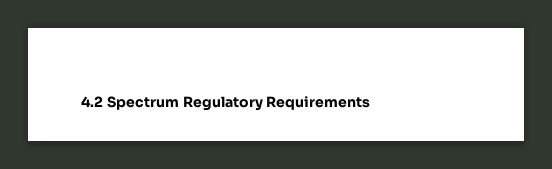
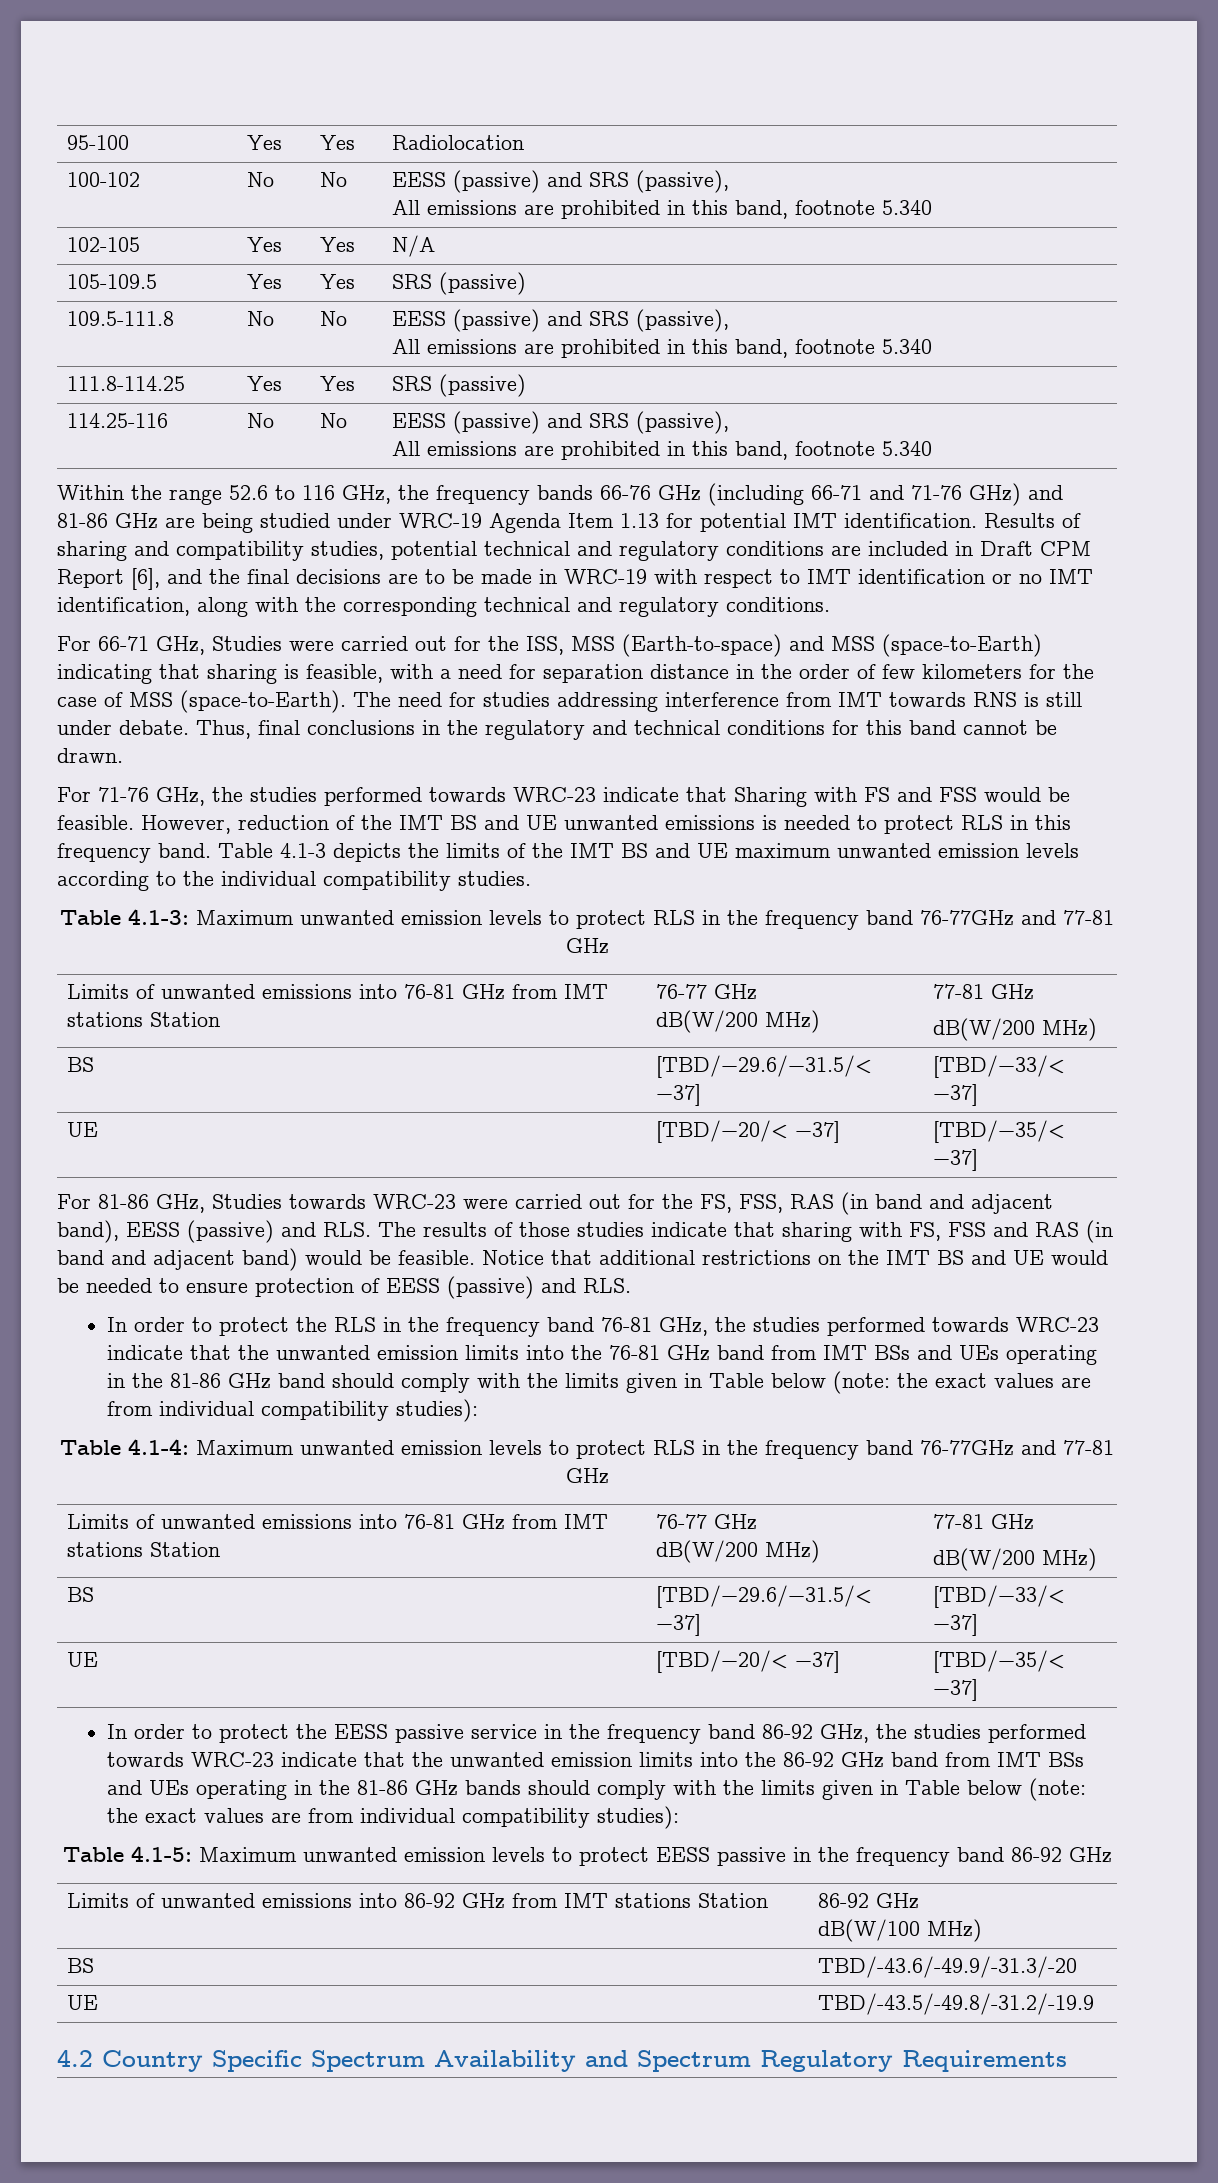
- 4.2 Spectrum Regulatory Requirements
+ 95-100 | Yes | Yes | Radiolocation
+ 100-102 | No | No | EESS (passive) and SRS (passive),
+ All emissions are prohibited in this band, footnote 5.340
+ 102-105 | Yes | Yes | N/A
+ 105-109.5 | Yes | Yes | SRS (passive)
+ 109.5-111.8 | No | No | EESS (passive) and SRS (passive),
+ All emissions are prohibited in this band, footnote 5.340
+ 111.8-114.25 | Yes | Yes | SRS (passive)
+ 114.25-116 | No | No | EESS (passive) and SRS (passive),
+ All emissions are prohibited in this band, footnote 5.340
+ Within the range 52.6 to 116 GHz, the frequency bands 66-76 GHz (including 66-71 and 71-76 GHz) and 81-86 GHz are being studied under WRC-19 Agenda Item 1.13 for potential IMT identification. Results of sharing and compatibility studies, potential technical and regulatory conditions are included in Draft CPM Report [6], and the final decisions are to be made in WRC-19 with respect to IMT identification or no IMT identification, along with the corresponding technical and regulatory conditions.
+ For 66-71 GHz, Studies were carried out for the ISS, MSS (Earth-to-space) and MSS (space-to-Earth) indicating that sharing is feasible, with a need for separation distance in the order of few kilometers for the case of MSS (space-to-Earth). The need for studies addressing interference from IMT towards RNS is still under debate. Thus, final conclusions in the regulatory and technical conditions for this band cannot be drawn.
+ For 71-76 GHz, the studies performed towards WRC-23 indicate that Sharing with FS and FSS would be feasible. However, reduction of the IMT BS and UE unwanted emissions is needed to protect RLS in this frequency band. Table 4.1-3 depicts the limits of the IMT BS and UE maximum unwanted emission levels according to the individual compatibility studies.
+ Table 4.1-3: Maximum unwanted emission levels to protect RLS in the frequency band 76-77GHz and 77-81 GHz
+ Limits of unwanted emissions into 76-81 GHz from IMT stations Station | 76-77 GHz
+ dB(W/200 MHz) | 77-81 GHz
+ dB(W/200 MHz)
+ BS | [TBD/−29.6/−31.5/< −37] | [TBD/−33/< −37]
+ UE | [TBD/−20/< −37] | [TBD/−35/< −37]
+ For 81-86 GHz, Studies towards WRC-23 were carried out for the FS, FSS, RAS (in band and adjacent band), EESS (passive) and RLS. The results of those studies indicate that sharing with FS, FSS and RAS (in band and adjacent band) would be feasible. Notice that additional restrictions on the IMT BS and UE would be needed to ensure protection of EESS (passive) and RLS.
+ In order to protect the RLS in the frequency band 76-81 GHz, the studies performed towards WRC-23 indicate that the unwanted emission limits into the 76-81 GHz band from IMT BSs and UEs operating in the 81-86 GHz band should comply with the limits given in Table below (note: the exact values are from individual compatibility studies):
+ Table 4.1-4: Maximum unwanted emission levels to protect RLS in the frequency band 76-77GHz and 77-81 GHz
+ Limits of unwanted emissions into 76-81 GHz from IMT stations Station | 76-77 GHz
+ dB(W/200 MHz) | 77-81 GHz
+ dB(W/200 MHz)
+ BS | [TBD/−29.6/−31.5/< −37] | [TBD/−33/< −37]
+ UE | [TBD/−20/< −37] | [TBD/−35/< −37]
+ In order to protect the EESS passive service in the frequency band 86-92 GHz, the studies performed towards WRC-23 indicate that the unwanted emission limits into the 86-92 GHz band from IMT BSs and UEs operating in the 81-86 GHz bands should comply with the limits given in Table below (note: the exact values are from individual compatibility studies):
+ Table 4.1-5: Maximum unwanted emission levels to protect EESS passive in the frequency band 86-92 GHz
+ Limits of unwanted emissions into 86-92 GHz from IMT stations Station | 86-92 GHz
+ dB(W/100 MHz)
+ BS | TBD/-43.6/-49.9/-31.3/-20
+ UE | TBD/-43.5/-49.8/-31.2/-19.9
+ 4.2 Country Specific Spectrum Availability and Spectrum Regulatory Requirements

